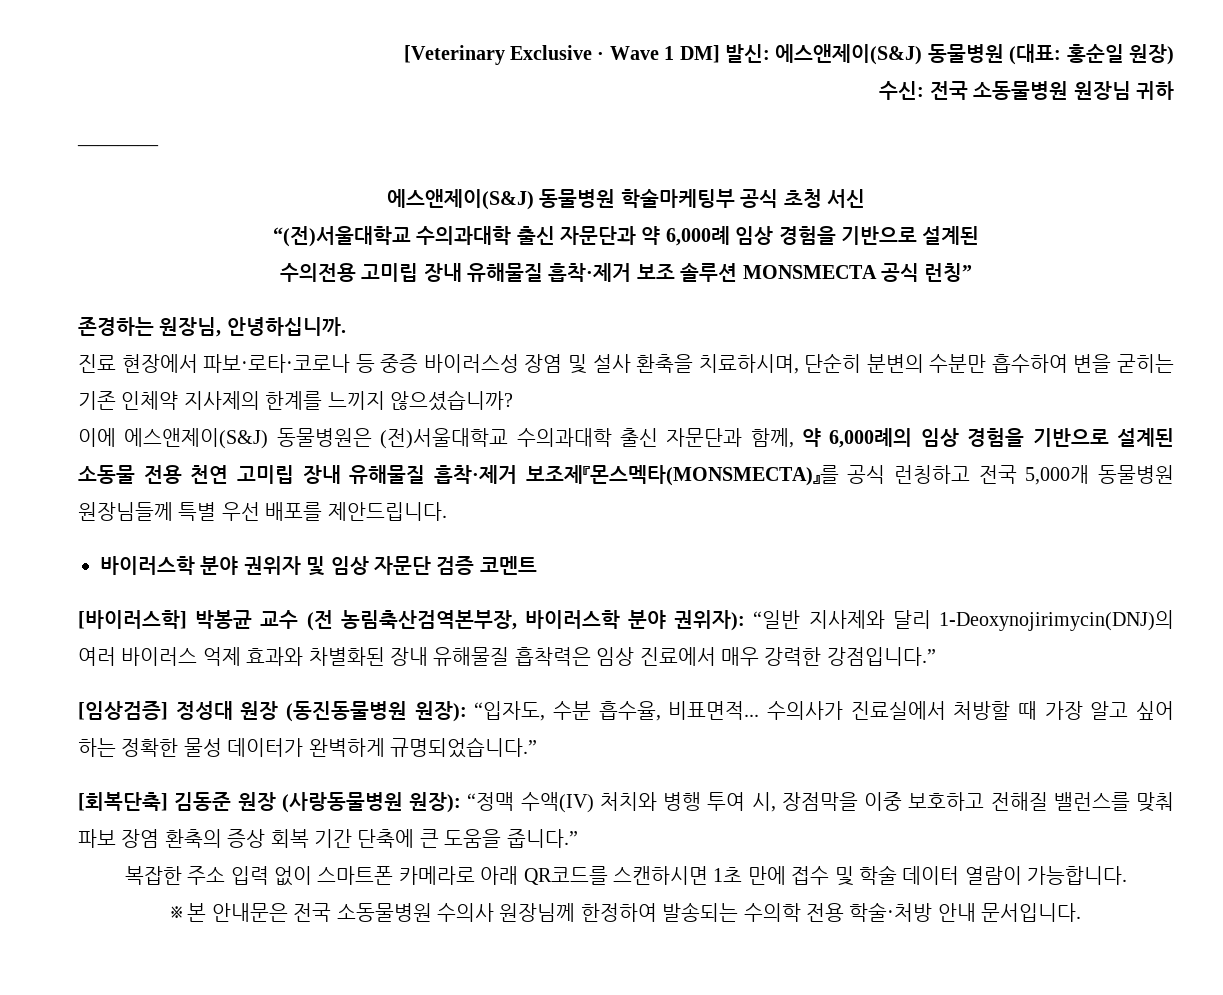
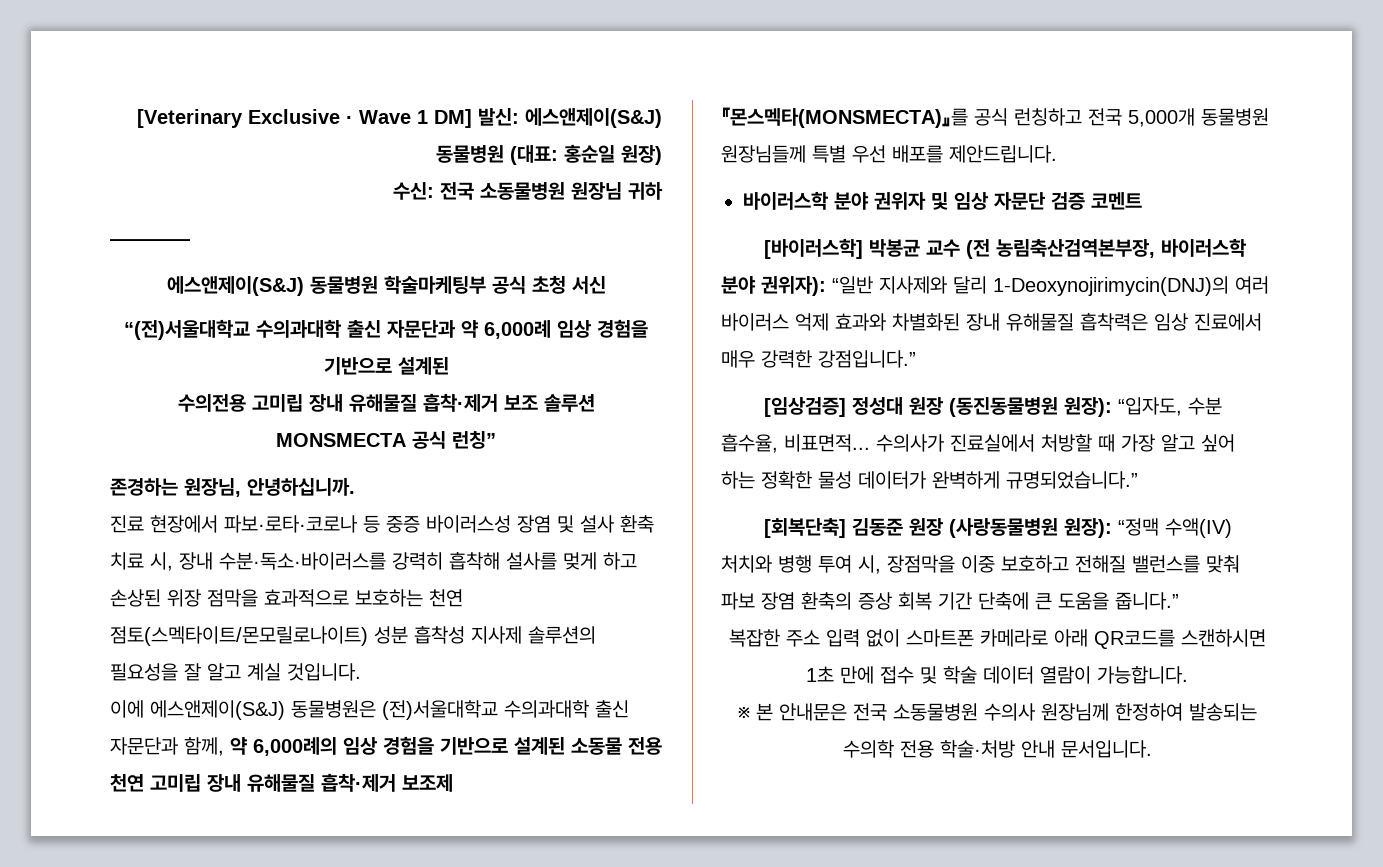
- 진료 현장에서 파보·로타·코로나 등 중증 바이러스성 장염 및 설사 환축을 치료하시며, 단순히 분변의 수분만 흡수하여 변을 굳히는 기존 인체약 지사제의 한계를 느끼지 않으셨습니까?
+ 진료 현장에서 파보·로타·코로나 등 중증 바이러스성 장염 및 설사 환축 치료 시, 장내 수분·독소·바이러스를 강력히 흡착해 설사를 멎게 하고 손상된 위장 점막을 효과적으로 보호하는 천연 점토(스멕타이트/몬모릴로나이트) 성분 흡착성 지사제 솔루션의 필요성을 잘 알고 계실 것입니다.

